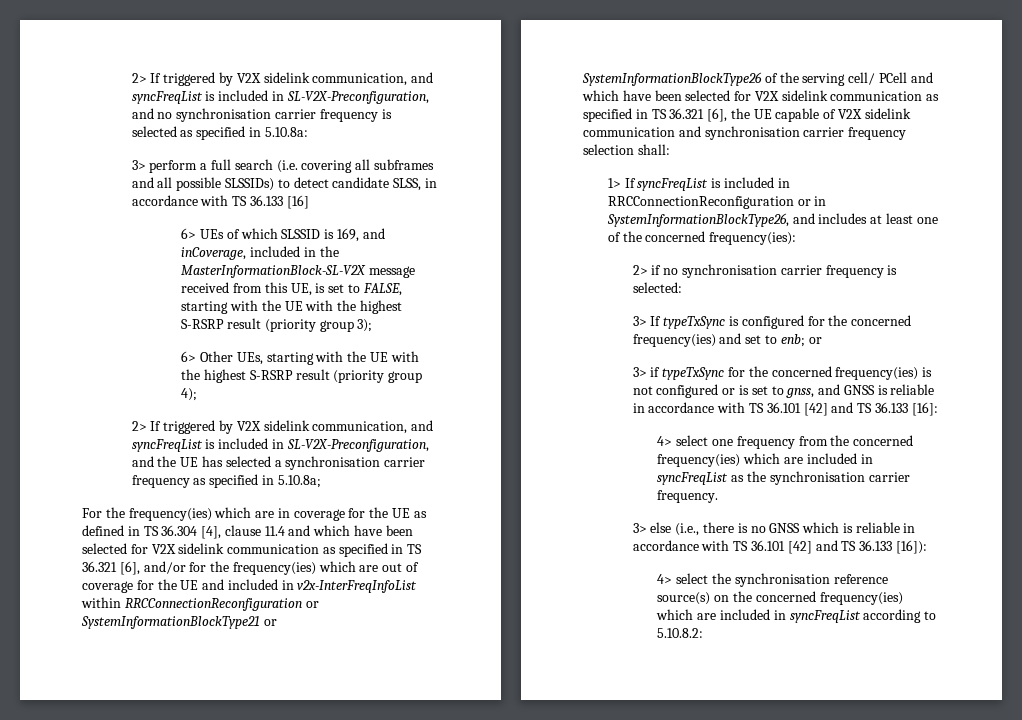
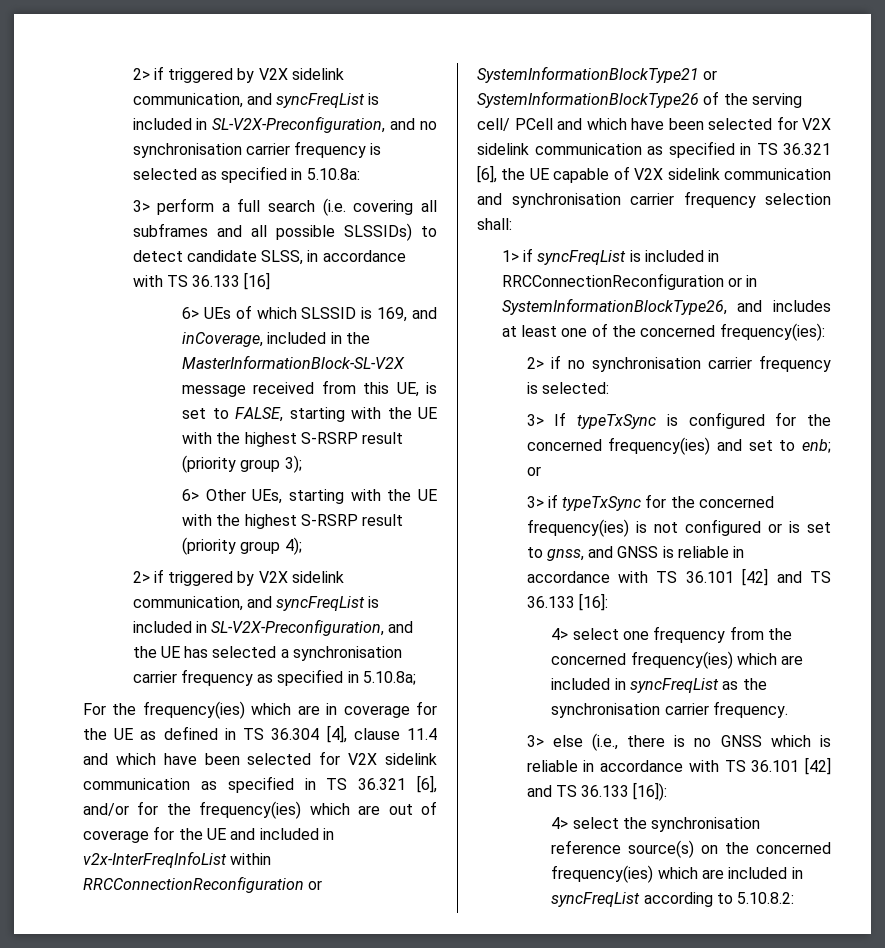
- 2> If triggered by V2X sidelink communication, and syncFreqList is included in SL-V2X-Preconfiguration, and no synchronisation carrier frequency is selected as specified in 5.10.8a:
+ 2> if triggered by V2X sidelink communication, and syncFreqList is included in SL-V2X-Preconfiguration, and no synchronisation carrier frequency is selected as specified in 5.10.8a:
- 2> If triggered by V2X sidelink communication, and syncFreqList is included in SL-V2X-Preconfiguration, and the UE has selected a synchronisation carrier frequency as specified in 5.10.8a;
+ 2> if triggered by V2X sidelink communication, and syncFreqList is included in SL-V2X-Preconfiguration, and the UE has selected a synchronisation carrier frequency as specified in 5.10.8a;
- 1> If syncFreqList is included in RRCConnectionReconfiguration or in SystemInformationBlockType26, and includes at least one of the concerned frequency(ies):
+ 1> if syncFreqList is included in RRCConnectionReconfiguration or in SystemInformationBlockType26, and includes at least one of the concerned frequency(ies):

